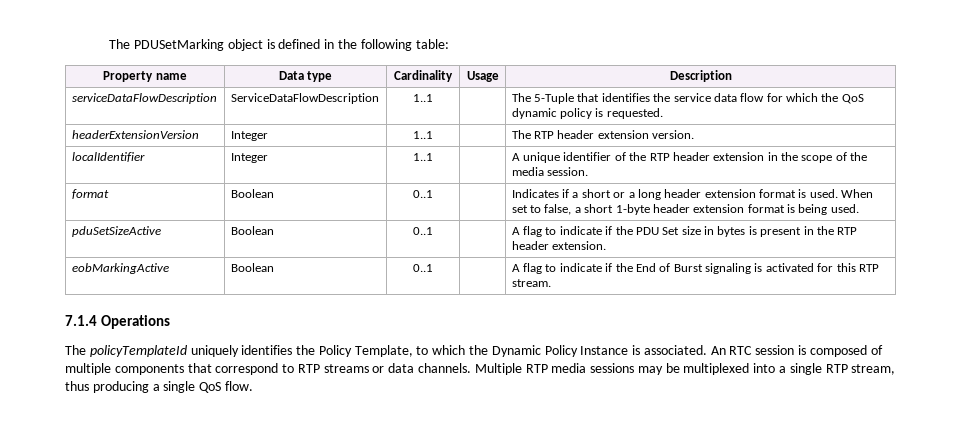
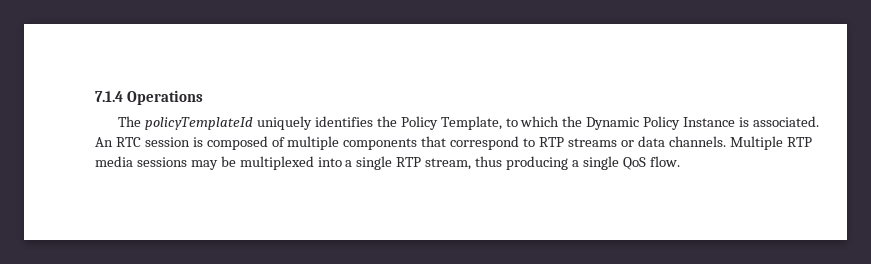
- The PDUSetMarking object is defined in the following table:
- Property name | Data type | Cardinality | Usage | Description
- serviceDataFlowDescription | ServiceDataFlowDescription | 1..1 | | The 5-Tuple that identifies the service data flow for which the QoS dynamic policy is requested.
- headerExtensionVersion | Integer | 1..1 | | The RTP header extension version.
- localIdentifier | Integer | 1..1 | | A unique identifier of the RTP header extension in the scope of the media session.
- format | Boolean | 0..1 | | Indicates if a short or a long header extension format is used. When set to false, a short 1-byte header extension format is being used.
- pduSetSizeActive | Boolean | 0..1 | | A flag to indicate if the PDU Set size in bytes is present in the RTP header extension.
- eobMarkingActive | Boolean | 0..1 | | A flag to indicate if the End of Burst signaling is activated for this RTP stream.

